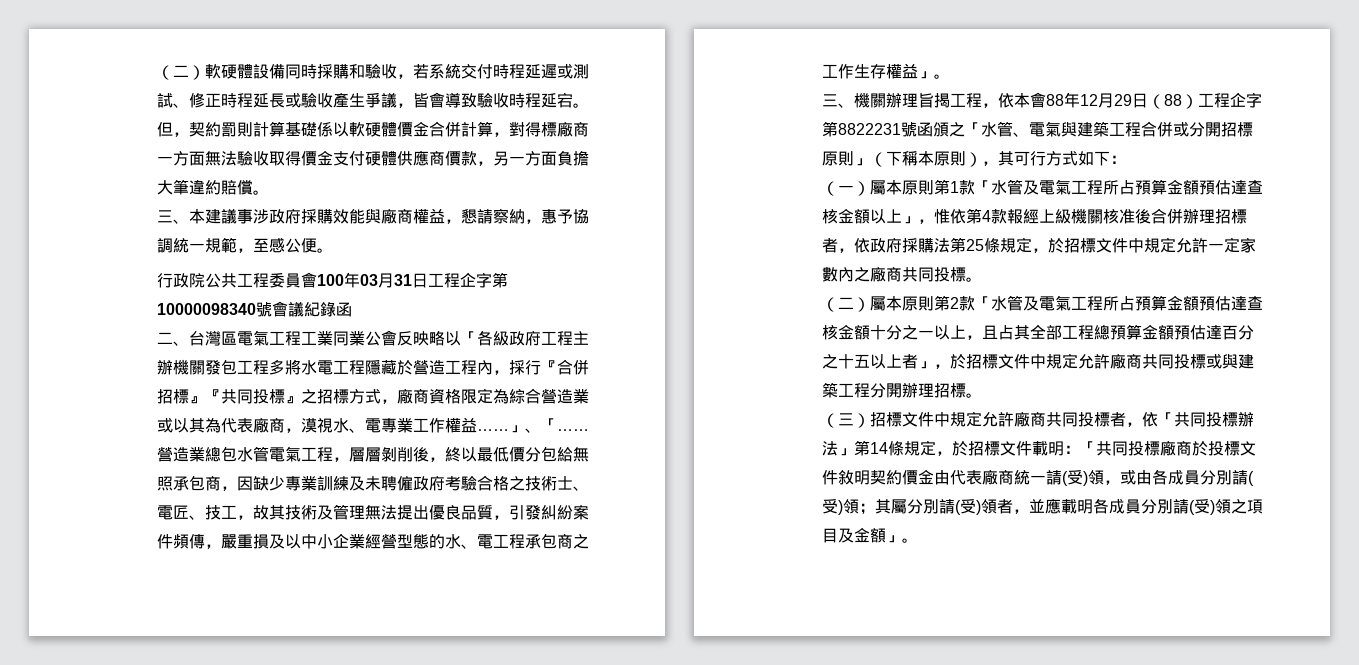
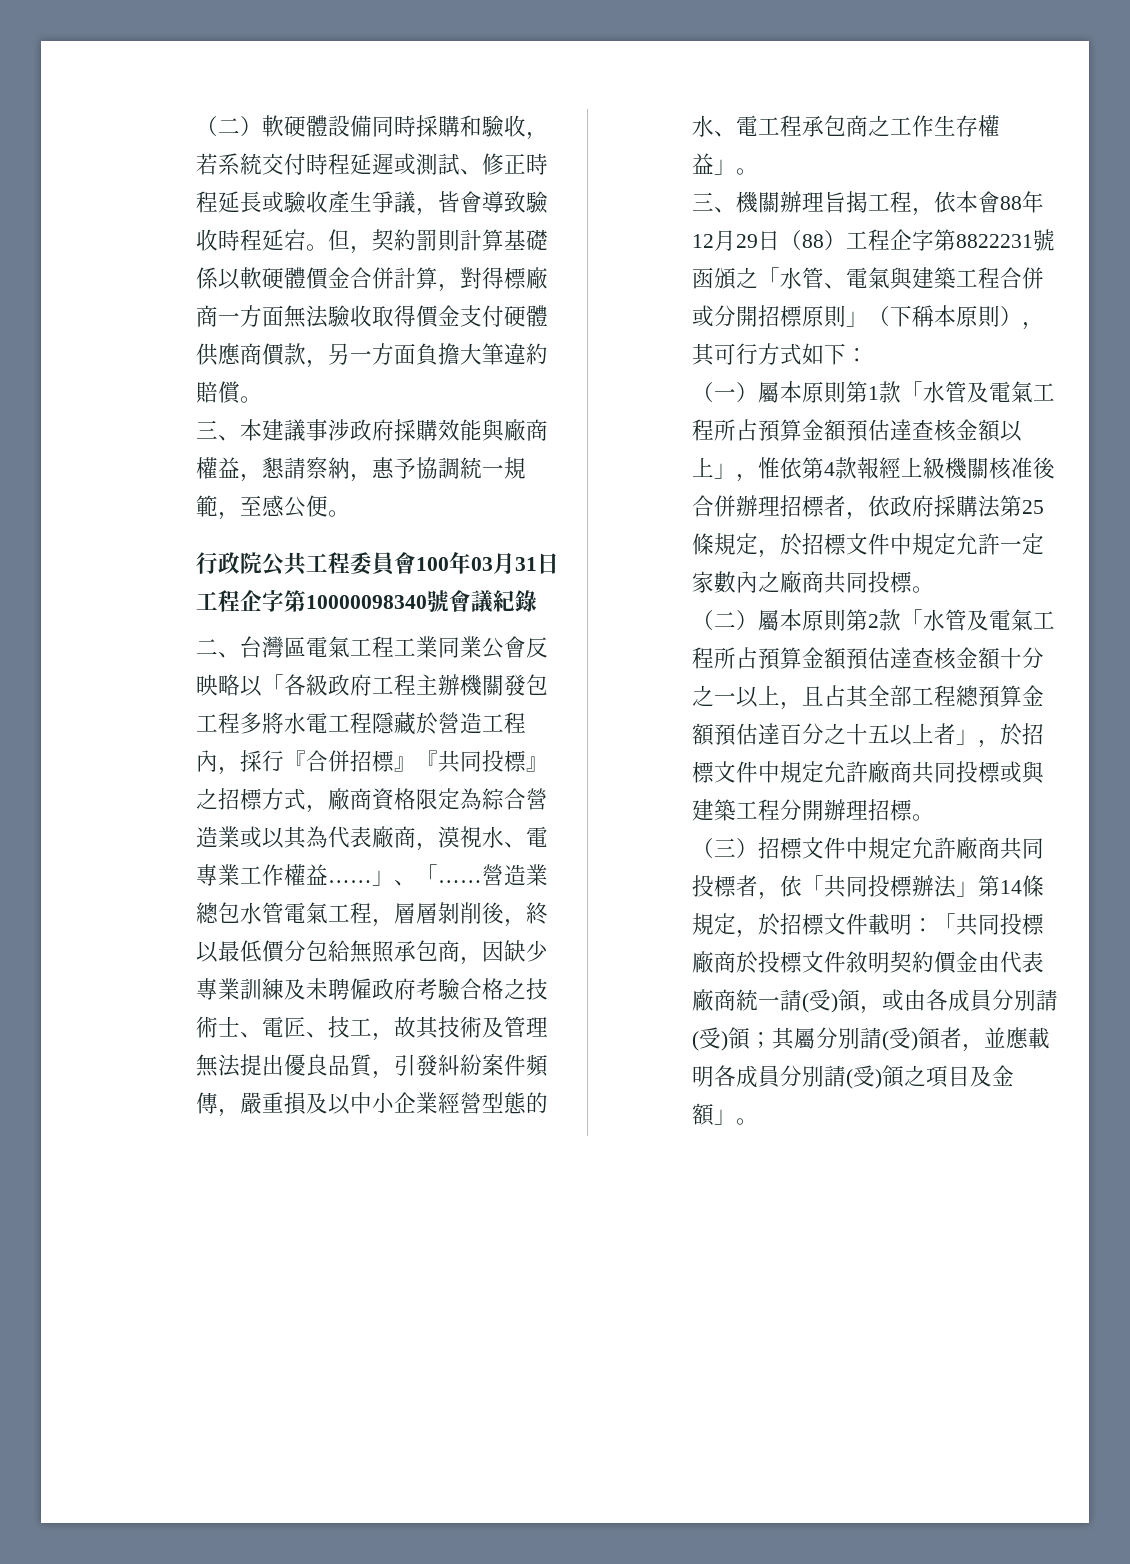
- 行政院公共工程委員會100年03月31日工程企字第10000098340號會議紀錄函
+ 行政院公共工程委員會100年03月31日工程企字第10000098340號會議紀錄

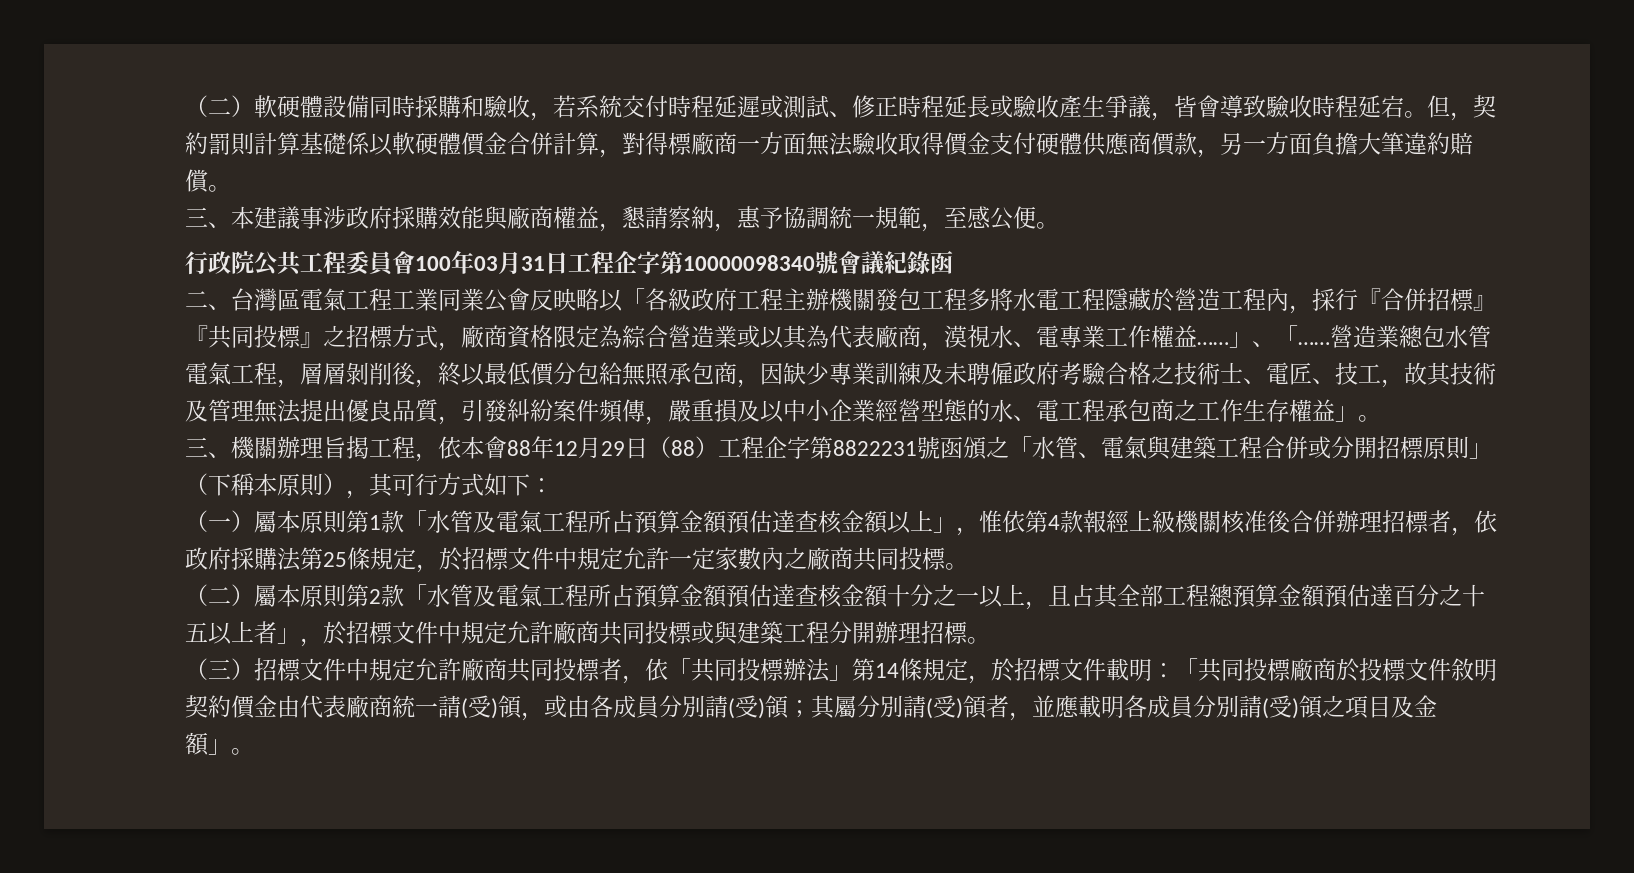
- 行政院公共工程委員會100年03月31日工程企字第10000098340號會議紀錄
+ 行政院公共工程委員會100年03月31日工程企字第10000098340號會議紀錄函

